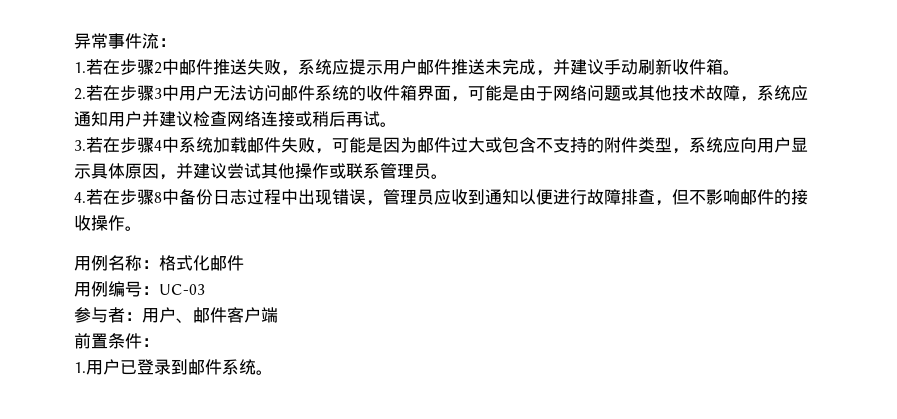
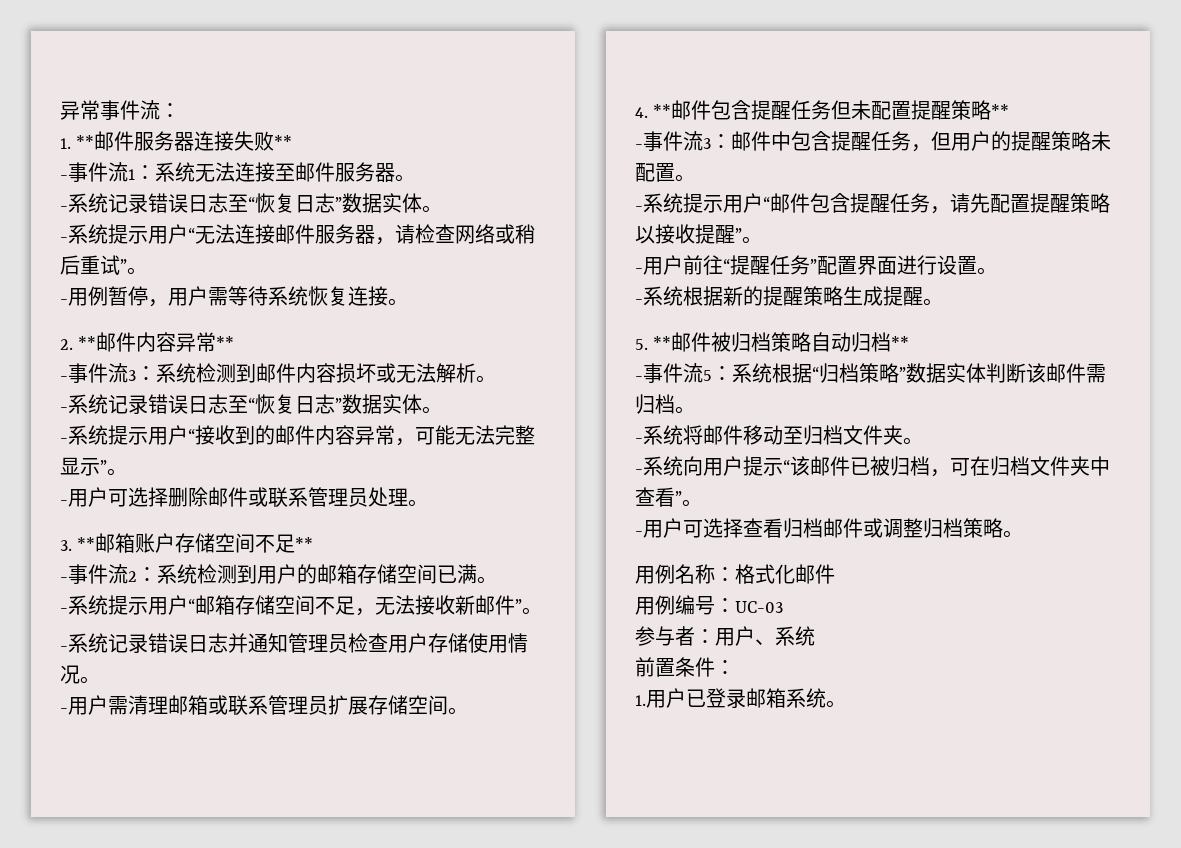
- 1.若在步骤2中邮件推送失败，系统应提示用户邮件推送未完成，并建议手动刷新收件箱。
- 2.若在步骤3中用户无法访问邮件系统的收件箱界面，可能是由于网络问题或其他技术故障，系统应通知用户并建议检查网络连接或稍后再试。
- 3.若在步骤4中系统加载邮件失败，可能是因为邮件过大或包含不支持的附件类型，系统应向用户显示具体原因，并建议尝试其他操作或联系管理员。
- 4.若在步骤8中备份日志过程中出现错误，管理员应收到通知以便进行故障排查，但不影响邮件的接收操作。
+ 1. **邮件服务器连接失败**
+ -事件流1：系统无法连接至邮件服务器。
+ -系统记录错误日志至“恢复日志”数据实体。
+ -系统提示用户“无法连接邮件服务器，请检查网络或稍后重试”。
+ -用例暂停，用户需等待系统恢复连接。
+ 2. **邮件内容异常**
+ -事件流3：系统检测到邮件内容损坏或无法解析。
+ -系统记录错误日志至“恢复日志”数据实体。
+ -系统提示用户“接收到的邮件内容异常，可能无法完整显示”。
+ -用户可选择删除邮件或联系管理员处理。
+ 3. **邮箱账户存储空间不足**
+ -事件流2：系统检测到用户的邮箱存储空间已满。
+ -系统提示用户“邮箱存储空间不足，无法接收新邮件”。
+ -系统记录错误日志并通知管理员检查用户存储使用情况。
+ -用户需清理邮箱或联系管理员扩展存储空间。
+ 4. **邮件包含提醒任务但未配置提醒策略**
+ -事件流3：邮件中包含提醒任务，但用户的提醒策略未配置。
+ -系统提示用户“邮件包含提醒任务，请先配置提醒策略以接收提醒”。
+ -用户前往“提醒任务”配置界面进行设置。
+ -系统根据新的提醒策略生成提醒。
+ 5. **邮件被归档策略自动归档**
+ -事件流5：系统根据“归档策略”数据实体判断该邮件需归档。
+ -系统将邮件移动至归档文件夹。
+ -系统向用户提示“该邮件已被归档，可在归档文件夹中查看”。
+ -用户可选择查看归档邮件或调整归档策略。
- 参与者：用户、邮件客户端
+ 参与者：用户、系统
- 1.用户已登录到邮件系统。
+ 1.用户已登录邮箱系统。

